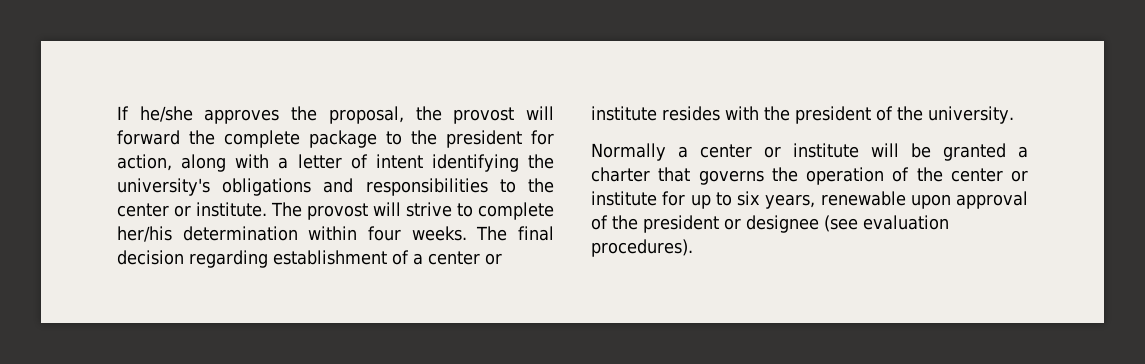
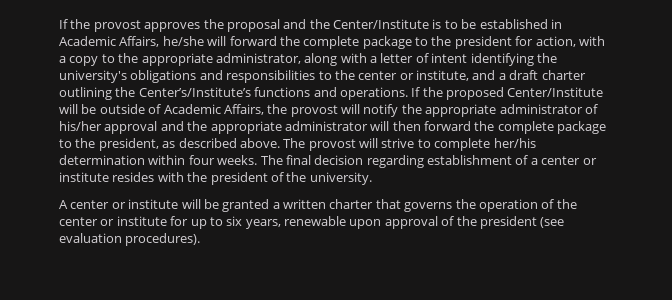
- If he/she approves the proposal, the provost will forward the complete package to the president for action, along with a letter of intent identifying the university's obligations and responsibilities to the center or institute.
+ If the provost approves the proposal and the Center/Institute is to be established in Academic Affairs, he/she will forward the complete package to the president for action, with a copy to the appropriate administrator, along with a letter of intent identifying the university's obligations and responsibilities to the center or institute, and a draft charter outlining the Center’s/Institute’s functions and operations. If the proposed Center/Institute will be outside of Academic Affairs, the provost will notify the appropriate administrator of his/her approval and the appropriate administrator will then forward the complete package to the president, as described above.
- Normally a center or institute will be granted a charter that governs the operation of the center or institute for up to six years, renewable upon approval of the president or designee (see evaluation procedures).
+ A center or institute will be granted a written charter that governs the operation of the center or institute for up to six years, renewable upon approval of the president (see evaluation procedures).

